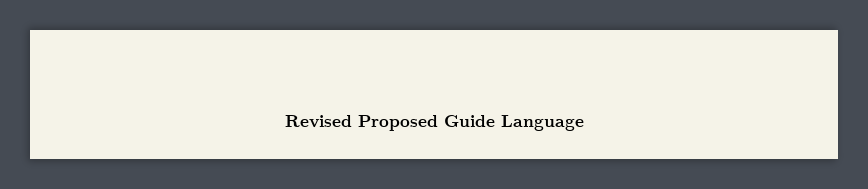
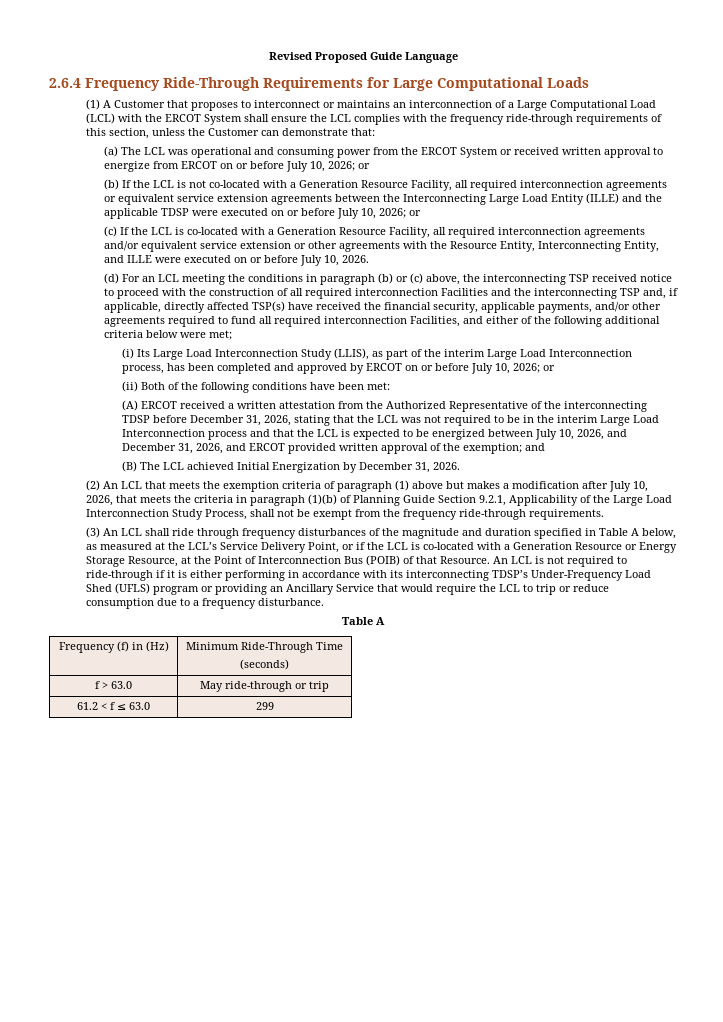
+ 2.6.4 Frequency Ride-Through Requirements for Large Computational Loads
+ (1) A Customer that proposes to interconnect or maintains an interconnection of a Large Computational Load (LCL) with the ERCOT System shall ensure the LCL complies with the frequency ride-through requirements of this section, unless the Customer can demonstrate that:
+ (a) The LCL was operational and consuming power from the ERCOT System or received written approval to energize from ERCOT on or before July 10, 2026; or
+ (b) If the LCL is not co-located with a Generation Resource Facility, all required interconnection agreements or equivalent service extension agreements between the Interconnecting Large Load Entity (ILLE) and the applicable TDSP were executed on or before July 10, 2026; or
+ (c) If the LCL is co-located with a Generation Resource Facility, all required interconnection agreements and/or equivalent service extension or other agreements with the Resource Entity, Interconnecting Entity, and ILLE were executed on or before July 10, 2026.
+ (d) For an LCL meeting the conditions in paragraph (b) or (c) above, the interconnecting TSP received notice to proceed with the construction of all required interconnection Facilities and the interconnecting TSP and, if applicable, directly affected TSP(s) have received the financial security, applicable payments, and/or other agreements required to fund all required interconnection Facilities, and either of the following additional criteria below were met;
+ (i) Its Large Load Interconnection Study (LLIS), as part of the interim Large Load Interconnection process, has been completed and approved by ERCOT on or before July 10, 2026; or
+ (ii) Both of the following conditions have been met:
+ (A) ERCOT received a written attestation from the Authorized Representative of the interconnecting TDSP before December 31, 2026, stating that the LCL was not required to be in the interim Large Load Interconnection process and that the LCL is expected to be energized between July 10, 2026, and December 31, 2026, and ERCOT provided written approval of the exemption; and
+ (B) The LCL achieved Initial Energization by December 31, 2026.
+ (2) An LCL that meets the exemption criteria of paragraph (1) above but makes a modification after July 10, 2026, that meets the criteria in paragraph (1)(b) of Planning Guide Section 9.2.1, Applicability of the Large Load Interconnection Study Process, shall not be exempt from the frequency ride-through requirements.
+ (3) An LCL shall ride through frequency disturbances of the magnitude and duration specified in Table A below, as measured at the LCL’s Service Delivery Point, or if the LCL is co-located with a Generation Resource or Energy Storage Resource, at the Point of Interconnection Bus (POIB) of that Resource. An LCL is not required to ride-through if it is either performing in accordance with its interconnecting TDSP’s Under-Frequency Load Shed (UFLS) program or providing an Ancillary Service that would require the LCL to trip or reduce consumption due to a frequency disturbance.
+ Table A
+ Frequency (f) in (Hz) | Minimum Ride-Through Time
+ (seconds)
+ f > 63.0 | May ride-through or trip
+ 61.2 < f ≤ 63.0 | 299

